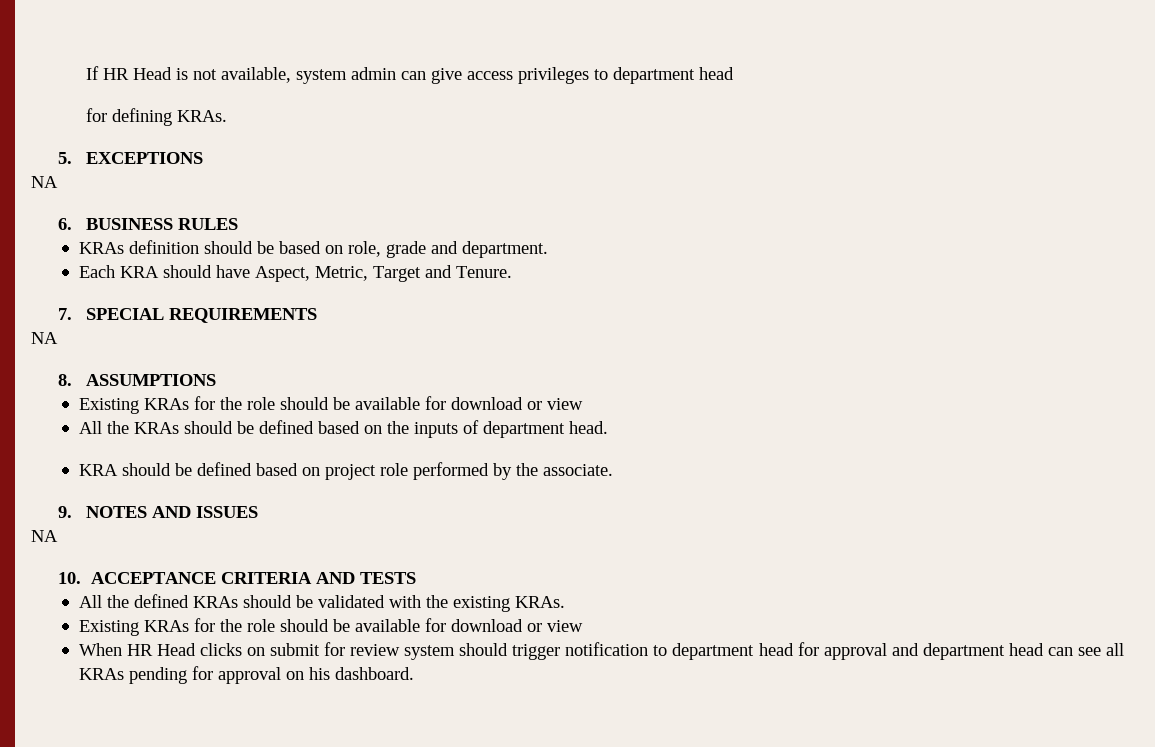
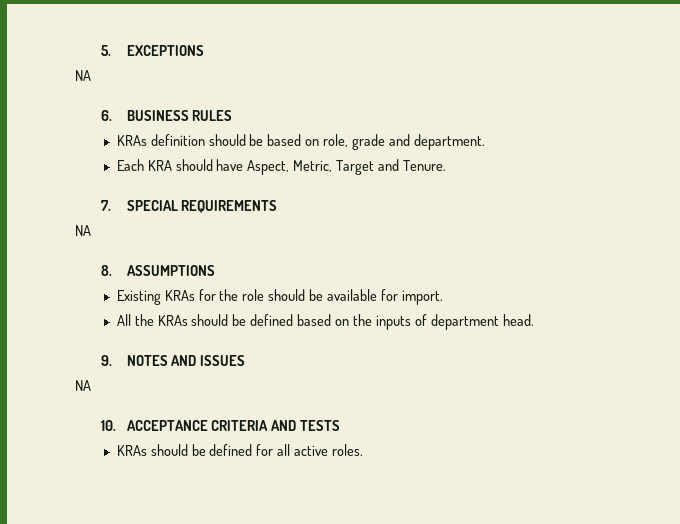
- If HR Head is not available, system admin can give access privileges to department head
- for defining KRAs.
  8. ASSUMPTIONS
- Existing KRAs for the role should be available for download or view
+ Existing KRAs for the role should be available for import.
- KRA should be defined based on project role performed by the associate.
- All the defined KRAs should be validated with the existing KRAs.
- Existing KRAs for the role should be available for download or view
- When HR Head clicks on submit for review system should trigger notification to department head for approval and department head can see all KRAs pending for approval on his dashboard.
+ KRAs should be defined for all active roles.

